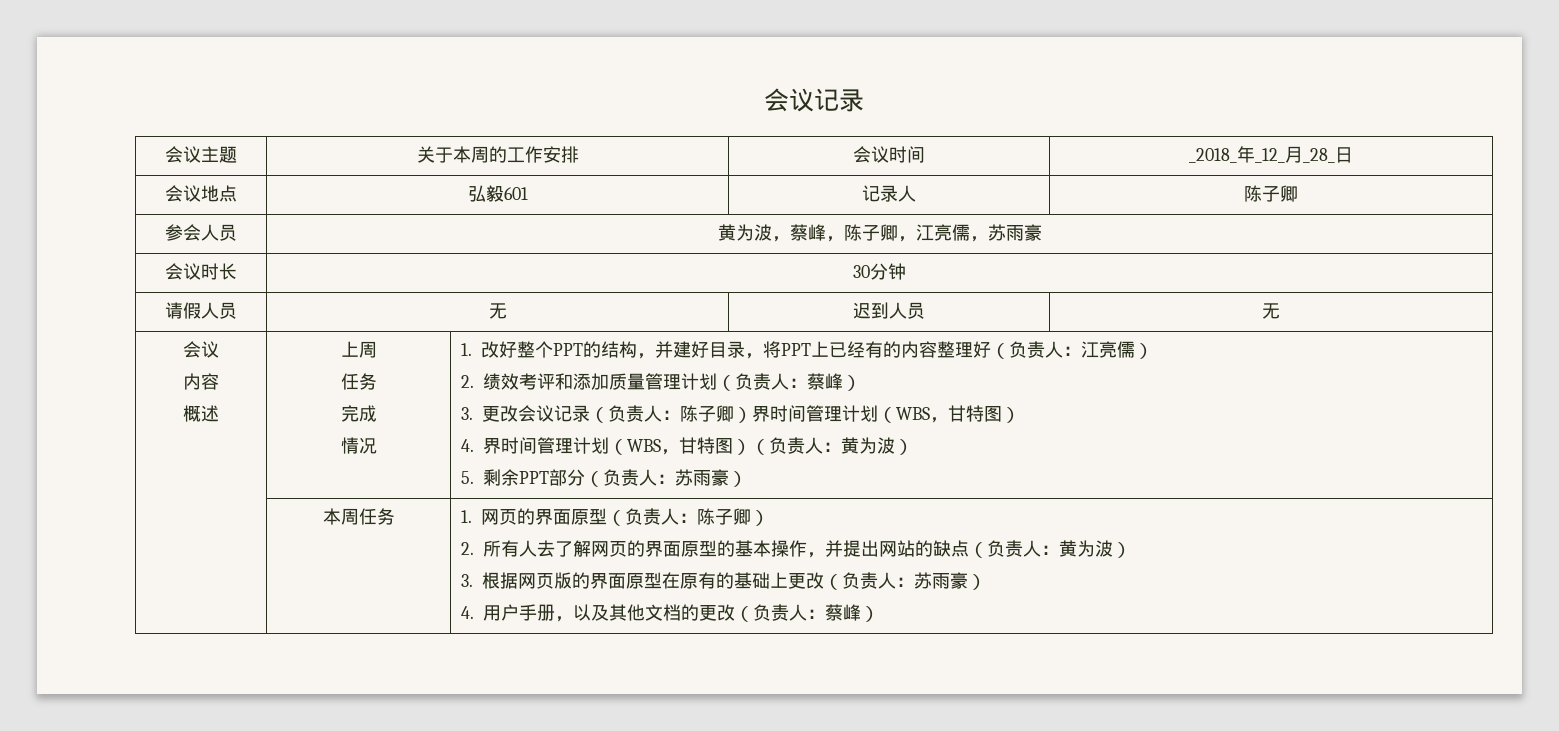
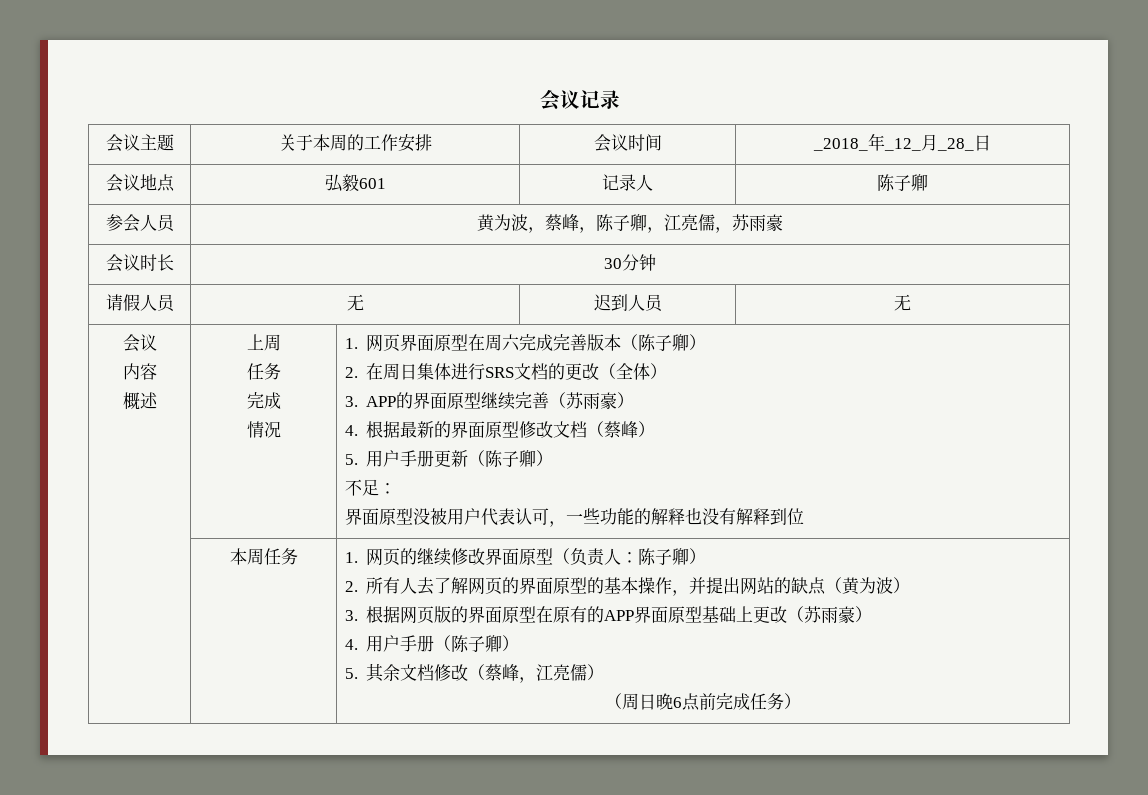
- 1.改好整个PPT的结构，并建好目录，将PPT上已经有的内容整理好（负责人：江亮儒）
- 2.绩效考评和添加质量管理计划（负责人：蔡峰）
- 3.更改会议记录（负责人：陈子卿）界时间管理计划（WBS，甘特图）
- 4.界时间管理计划（WBS，甘特图）（负责人：黄为波）
- 5.剩余PPT部分（负责人：苏雨豪）
+ 1.网页界面原型在周六完成完善版本（陈子卿）
+ 2.在周日集体进行SRS文档的更改（全体）
+ 3. APP的界面原型继续完善（苏雨豪）
+ 4.根据最新的界面原型修改文档（蔡峰）
+ 5.用户手册更新（陈子卿）
+ 不足：
+ 界面原型没被用户代表认可，一些功能的解释也没有解释到位
- 1.网页的界面原型（负责人：陈子卿）
+ 1.网页的继续修改界面原型（负责人：陈子卿）
- 2.所有人去了解网页的界面原型的基本操作，并提出网站的缺点（负责人：黄为波）
+ 2.所有人去了解网页的界面原型的基本操作，并提出网站的缺点（黄为波）
- 3.根据网页版的界面原型在原有的基础上更改（负责人：苏雨豪）
+ 3.根据网页版的界面原型在原有的APP界面原型基础上更改（苏雨豪）
- 4.用户手册，以及其他文档的更改（负责人：蔡峰）
+ 4.用户手册（陈子卿）
+ 5.其余文档修改（蔡峰，江亮儒）
+ （周日晚6点前完成任务）

